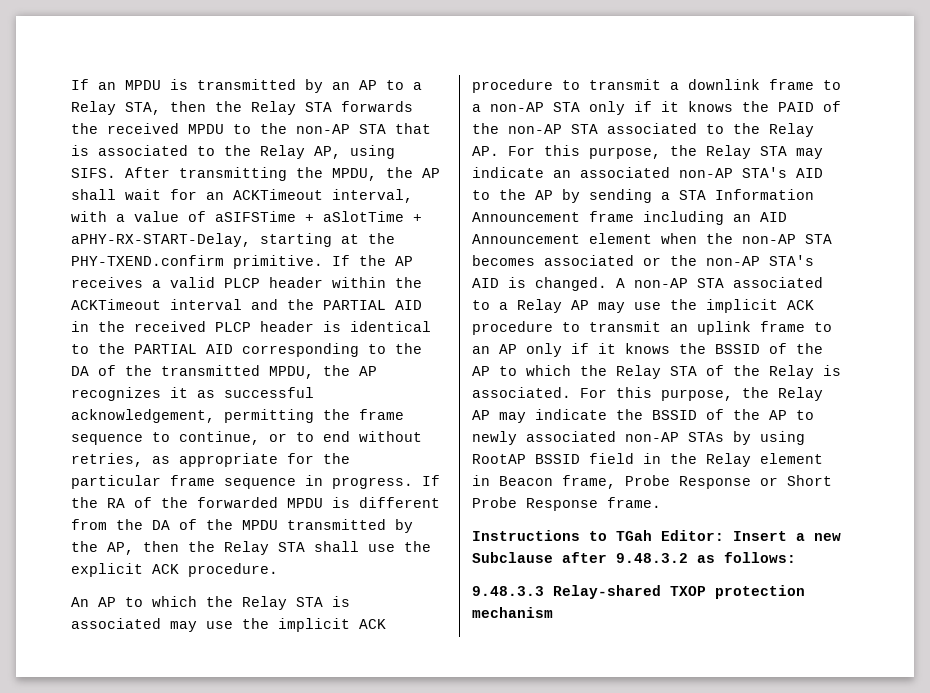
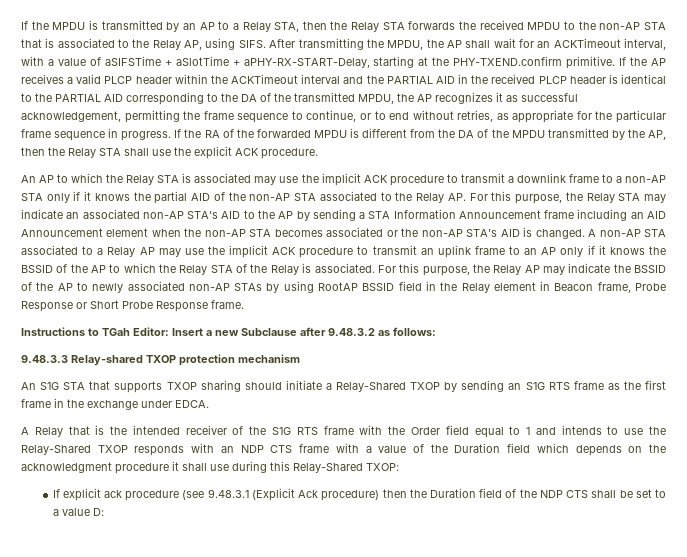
- If an MPDU is transmitted by an AP to a Relay STA, then the Relay STA forwards the received MPDU to the non-AP STA that is associated to the Relay AP, using SIFS.
+ If the MPDU is transmitted by an AP to a Relay STA, then the Relay STA forwards the received MPDU to the non-AP STA that is associated to the Relay AP, using SIFS.
- An AP to which the Relay STA is associated may use the implicit ACK procedure to transmit a downlink frame to a non-AP STA only if it knows the PAID of the non-AP STA associated to the Relay AP. For this purpose, the Relay STA may indicate an associated non-AP STA's AID to the AP by sending a STA Information Announcement frame including an AID Announcement element when the non-AP STA becomes associated or the non-AP STA's AID is changed.
+ An AP to which the Relay STA is associated may use the implicit ACK procedure to transmit a downlink frame to a non-AP STA only if it knows the partial AID of the non-AP STA associated to the Relay AP. For this purpose, the Relay STA may indicate an associated non-AP STA's AID to the AP by sending a STA Information Announcement frame including an AID Announcement element when the non-AP STA becomes associated or the non-AP STA's AID is changed.
+ An S1G STA that supports TXOP sharing should initiate a Relay-Shared TXOP by sending an S1G RTS frame as the first frame in the exchange under EDCA.
+ A Relay that is the intended receiver of the S1G RTS frame with the Order field equal to 1 and intends to use the Relay-Shared TXOP responds with an NDP CTS frame with a value of the Duration field which depends on the acknowledgment procedure it shall use during this Relay-Shared TXOP:
+ If explicit ack procedure (see 9.48.3.1 (Explicit Ack procedure) then the Duration field of the NDP CTS shall be set to a value D:

